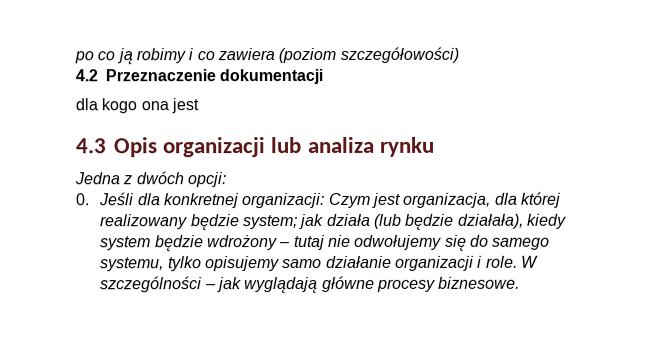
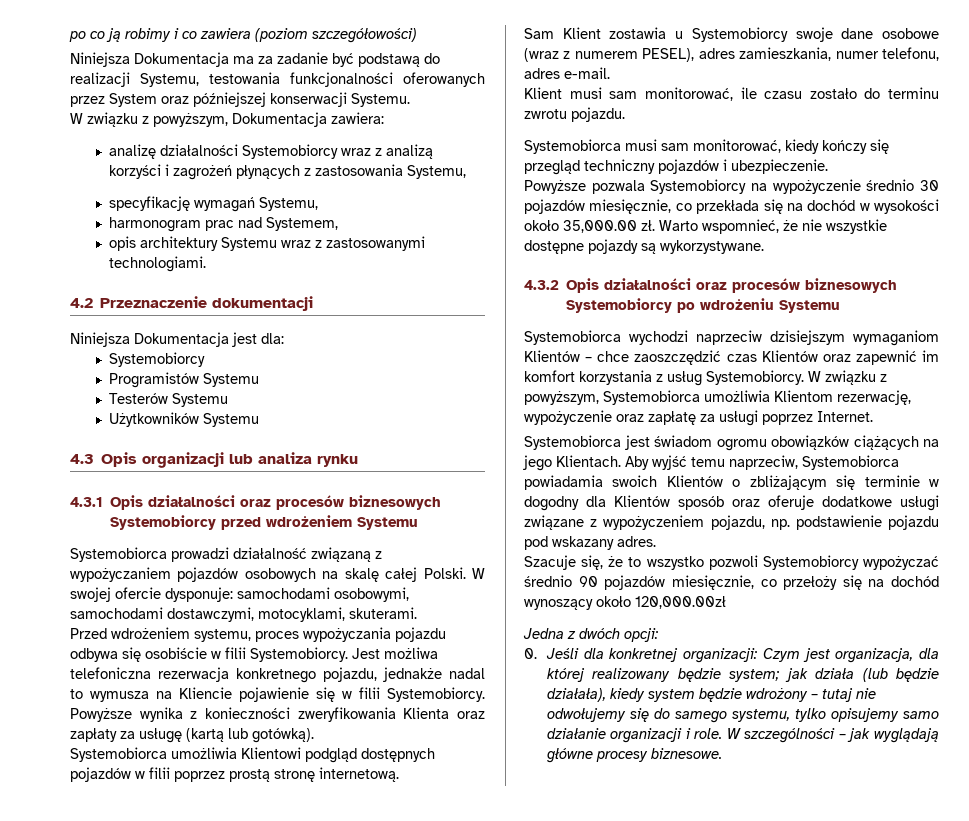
+ Niniejsza Dokumentacja ma za zadanie być podstawą do realizacji Systemu, testowania funkcjonalności oferowanych przez System oraz późniejszej konserwacji Systemu.
+ W związku z powyższym, Dokumentacja zawiera:
+ analizę działalności Systemobiorcy wraz z analizą korzyści i zagrożeń płynących z zastosowania Systemu,
+ specyfikację wymagań Systemu,
+ harmonogram prac nad Systemem,
+ opis architektury Systemu wraz z zastosowanymi technologiami.
  4.2 Przeznaczenie dokumentacji
- dla kogo ona jest
+ Niniejsza Dokumentacja jest dla:
+ Systemobiorcy
+ Programistów Systemu
+ Testerów Systemu
+ Użytkowników Systemu
+ 4.3.1 Opis działalności oraz procesów biznesowych Systemobiorcy przed wdrożeniem Systemu
+ Systemobiorca prowadzi działalność związaną z wypożyczaniem pojazdów osobowych na skalę całej Polski. W swojej ofercie dysponuje: samochodami osobowymi, samochodami dostawczymi, motocyklami, skuterami.
+ Przed wdrożeniem systemu, proces wypożyczania pojazdu odbywa się osobiście w filii Systemobiorcy. Jest możliwa telefoniczna rezerwacja konkretnego pojazdu, jednakże nadal to wymusza na Kliencie pojawienie się w filii Systemobiorcy. Powyższe wynika z konieczności zweryfikowania Klienta oraz zapłaty za usługę (kartą lub gotówką).
+ Systemobiorca umożliwia Klientowi podgląd dostępnych pojazdów w filii poprzez prostą stronę internetową.
+ Sam Klient zostawia u Systemobiorcy swoje dane osobowe (wraz z numerem PESEL), adres zamieszkania, numer telefonu, adres e-mail.
+ Klient musi sam monitorować, ile czasu zostało do terminu zwrotu pojazdu.
+ Systemobiorca musi sam monitorować, kiedy kończy się przegląd techniczny pojazdów i ubezpieczenie.
+ Powyższe pozwala Systemobiorcy na wypożyczenie średnio 30 pojazdów miesięcznie, co przekłada się na dochód w wysokości około 35,000.00 zł. Warto wspomnieć, że nie wszystkie dostępne pojazdy są wykorzystywane.
+ 4.3.2 Opis działalności oraz procesów biznesowych Systemobiorcy po wdrożeniu Systemu
+ Systemobiorca wychodzi naprzeciw dzisiejszym wymaganiom Klientów – chce zaoszczędzić czas Klientów oraz zapewnić im komfort korzystania z usług Systemobiorcy. W związku z powyższym, Systemobiorca umożliwia Klientom rezerwację, wypożyczenie oraz zapłatę za usługi poprzez Internet.
+ Systemobiorca jest świadom ogromu obowiązków ciążących na jego Klientach. Aby wyjść temu naprzeciw, Systemobiorca powiadamia swoich Klientów o zbliżającym się terminie w dogodny dla Klientów sposób oraz oferuje dodatkowe usługi związane z wypożyczeniem pojazdu, np. podstawienie pojazdu pod wskazany adres.
+ Szacuje się, że to wszystko pozwoli Systemobiorcy wypożyczać średnio 90 pojazdów miesięcznie, co przełoży się na dochód wynoszący około 120,000.00zł

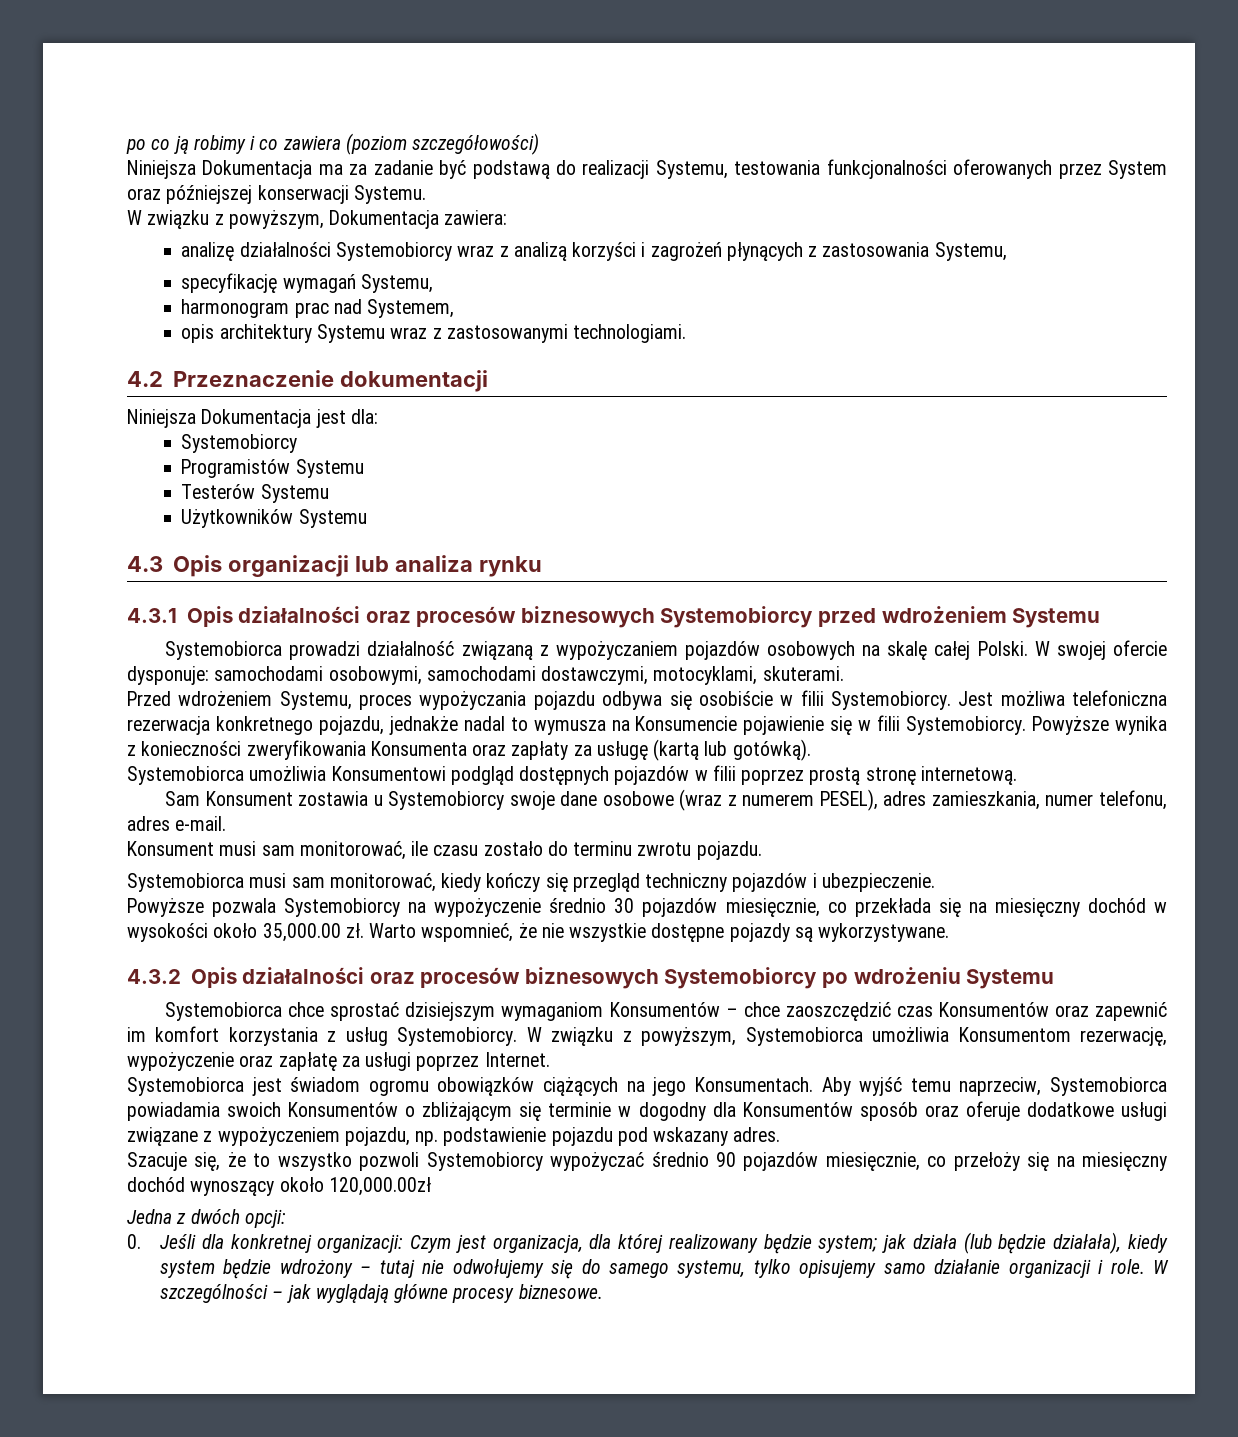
- Przed wdrożeniem systemu, proces wypożyczania pojazdu odbywa się osobiście w filii Systemobiorcy.
+ Przed wdrożeniem Systemu, proces wypożyczania pojazdu odbywa się osobiście w filii Systemobiorcy.
- Jest możliwa telefoniczna rezerwacja konkretnego pojazdu, jednakże nadal to wymusza na Kliencie pojawienie się w filii Systemobiorcy.
+ Jest możliwa telefoniczna rezerwacja konkretnego pojazdu, jednakże nadal to wymusza na Konsumencie pojawienie się w filii Systemobiorcy.
- Powyższe wynika z konieczności zweryfikowania Klienta oraz zapłaty za usługę (kartą lub gotówką).
+ Powyższe wynika z konieczności zweryfikowania Konsumenta oraz zapłaty za usługę (kartą lub gotówką).
- Systemobiorca umożliwia Klientowi podgląd dostępnych pojazdów w filii poprzez prostą stronę internetową.
+ Systemobiorca umożliwia Konsumentowi podgląd dostępnych pojazdów w filii poprzez prostą stronę internetową.
- Sam Klient zostawia u Systemobiorcy swoje dane osobowe (wraz z numerem PESEL), adres zamieszkania, numer telefonu, adres e-mail.
+ Sam Konsument zostawia u Systemobiorcy swoje dane osobowe (wraz z numerem PESEL), adres zamieszkania, numer telefonu, adres e-mail.
- Klient musi sam monitorować, ile czasu zostało do terminu zwrotu pojazdu.
+ Konsument musi sam monitorować, ile czasu zostało do terminu zwrotu pojazdu.
- Powyższe pozwala Systemobiorcy na wypożyczenie średnio 30 pojazdów miesięcznie, co przekłada się na dochód w wysokości około 35,000.00 zł.
+ Powyższe pozwala Systemobiorcy na wypożyczenie średnio 30 pojazdów miesięcznie, co przekłada się na miesięczny dochód w wysokości około 35,000.00 zł.
- Systemobiorca wychodzi naprzeciw dzisiejszym wymaganiom Klientów – chce zaoszczędzić czas Klientów oraz zapewnić im komfort korzystania z usług Systemobiorcy.
+ Systemobiorca chce sprostać dzisiejszym wymaganiom Konsumentów – chce zaoszczędzić czas Konsumentów oraz zapewnić im komfort korzystania z usług Systemobiorcy.
- W związku z powyższym, Systemobiorca umożliwia Klientom rezerwację, wypożyczenie oraz zapłatę za usługi poprzez Internet.
+ W związku z powyższym, Systemobiorca umożliwia Konsumentom rezerwację, wypożyczenie oraz zapłatę za usługi poprzez Internet.
- Systemobiorca jest świadom ogromu obowiązków ciążących na jego Klientach.
+ Systemobiorca jest świadom ogromu obowiązków ciążących na jego Konsumentach.
- Aby wyjść temu naprzeciw, Systemobiorca powiadamia swoich Klientów o zbliżającym się terminie w dogodny dla Klientów sposób oraz oferuje dodatkowe usługi związane z wypożyczeniem pojazdu, np. podstawienie pojazdu pod wskazany adres.
+ Aby wyjść temu naprzeciw, Systemobiorca powiadamia swoich Konsumentów o zbliżającym się terminie w dogodny dla Konsumentów sposób oraz oferuje dodatkowe usługi związane z wypożyczeniem pojazdu, np. podstawienie pojazdu pod wskazany adres.
- Szacuje się, że to wszystko pozwoli Systemobiorcy wypożyczać średnio 90 pojazdów miesięcznie, co przełoży się na dochód wynoszący około 120,000.00zł
+ Szacuje się, że to wszystko pozwoli Systemobiorcy wypożyczać średnio 90 pojazdów miesięcznie, co przełoży się na miesięczny dochód wynoszący około 120,000.00zł

